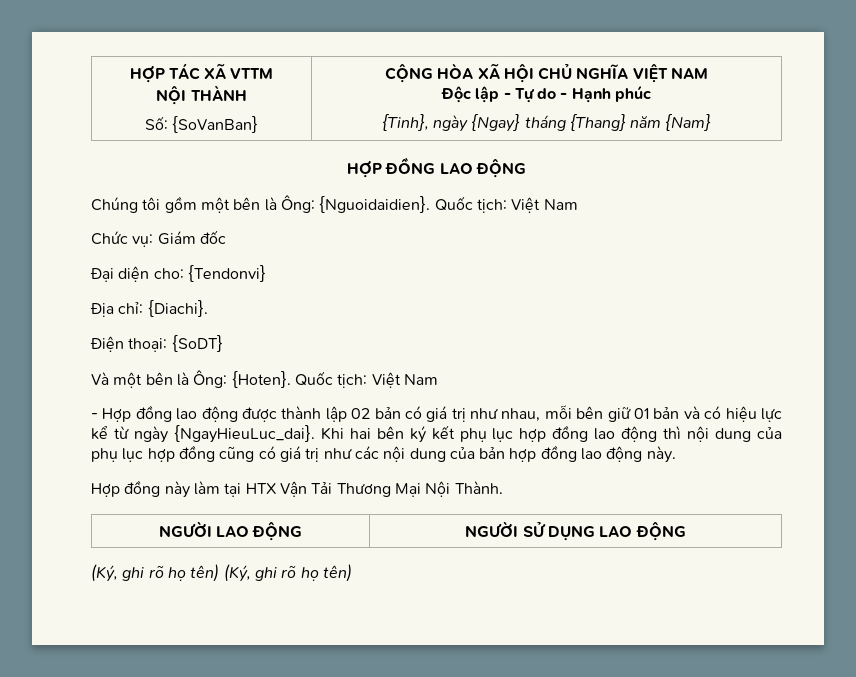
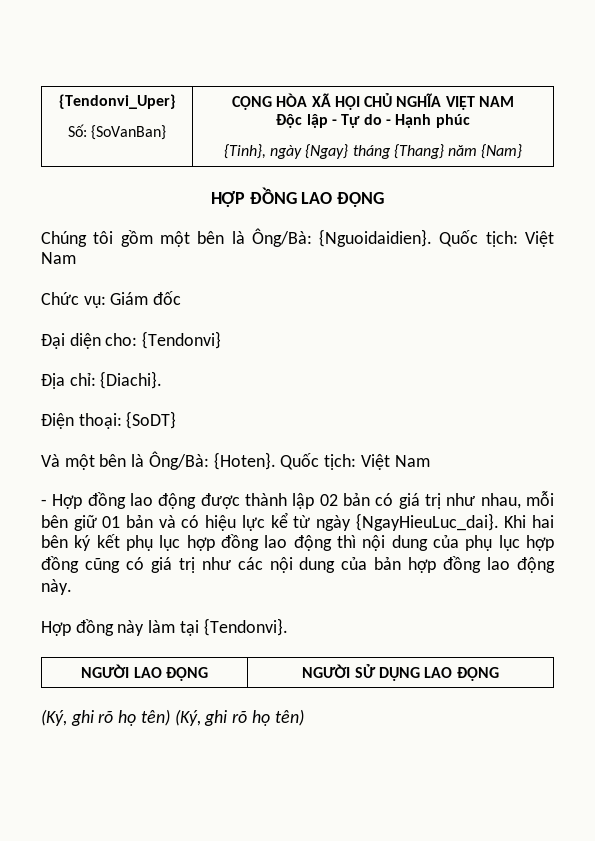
- HỢP TÁC XÃ VTTM
- NỘI THÀNH
+ {Tendonvi_Uper}
- Chúng tôi gồm một bên là Ông: {Nguoidaidien}.
+ Chúng tôi gồm một bên là Ông/Bà: {Nguoidaidien}.
- Và một bên là Ông: {Hoten}.
+ Và một bên là Ông/Bà: {Hoten}.
- Hợp đồng này làm tại HTX Vận Tải Thương Mại Nội Thành.
+ Hợp đồng này làm tại {Tendonvi}.

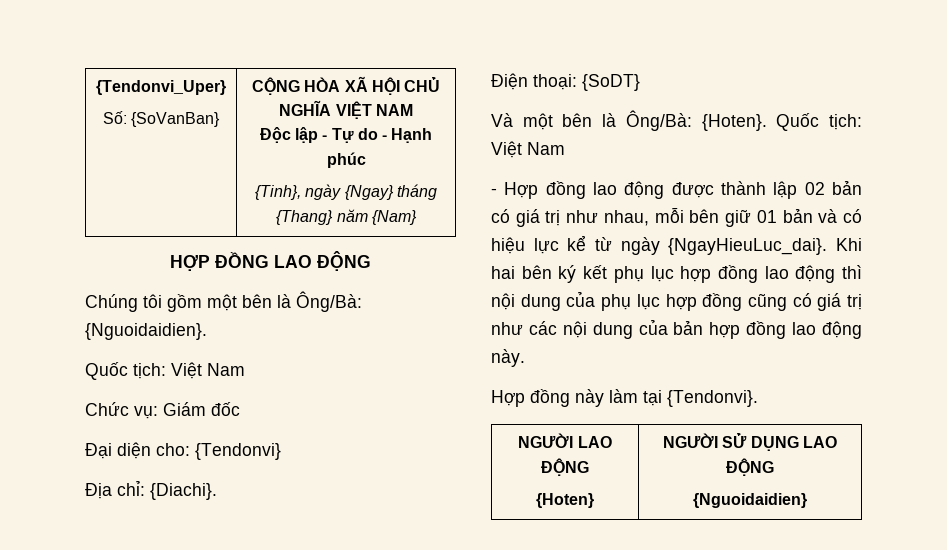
- Chúng tôi gồm một bên là Ông/Bà: {Nguoidaidien}. Quốc tịch: Việt Nam
+ Chúng tôi gồm một bên là Ông/Bà: {Nguoidaidien}.
+ Quốc tịch: Việt Nam
- NGƯỜI LAO ĐỘNG | NGƯỜI SỬ DỤNG LAO ĐỘNG
- (Ký, ghi rõ họ tên) (Ký, ghi rõ họ tên)
+ NGƯỜI LAO ĐỘNG
+ {Hoten} | NGƯỜI SỬ DỤNG LAO ĐỘNG
+ {Nguoidaidien}

